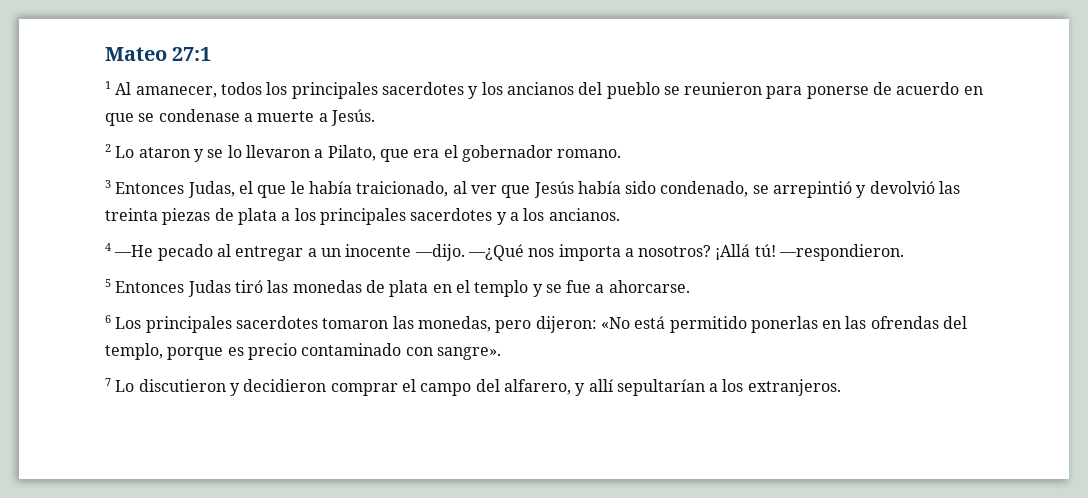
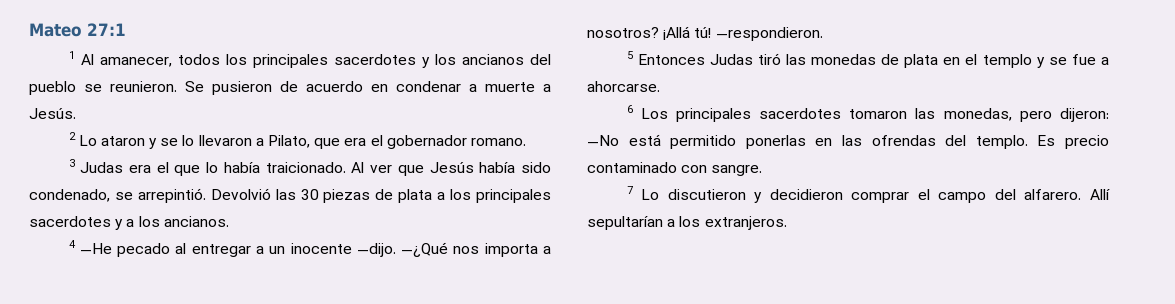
- 1 Al amanecer, todos los principales sacerdotes y los ancianos del pueblo se reunieron para ponerse de acuerdo en que se condenase a muerte a Jesús.
+ 1 Al amanecer, todos los principales sacerdotes y los ancianos del pueblo se reunieron. Se pusieron de acuerdo en condenar a muerte a Jesús.
- 3 Entonces Judas, el que le había traicionado, al ver que Jesús había sido condenado, se arrepintió y devolvió las treinta piezas de plata a los principales sacerdotes y a los ancianos.
+ 3 Judas era el que lo había traicionado. Al ver que Jesús había sido condenado, se arrepintió. Devolvió las 30 piezas de plata a los principales sacerdotes y a los ancianos.
- 6 Los principales sacerdotes tomaron las monedas, pero dijeron: «No está permitido ponerlas en las ofrendas del templo, porque es precio contaminado con sangre».
+ 6 Los principales sacerdotes tomaron las monedas, pero dijeron: —No está permitido ponerlas en las ofrendas del templo. Es precio contaminado con sangre.
- 7 Lo discutieron y decidieron comprar el campo del alfarero, y allí sepultarían a los extranjeros.
+ 7 Lo discutieron y decidieron comprar el campo del alfarero. Allí sepultarían a los extranjeros.

